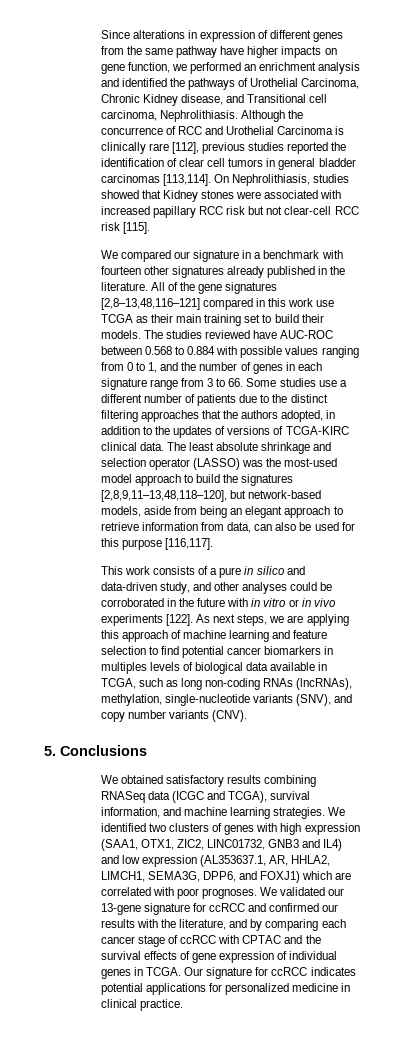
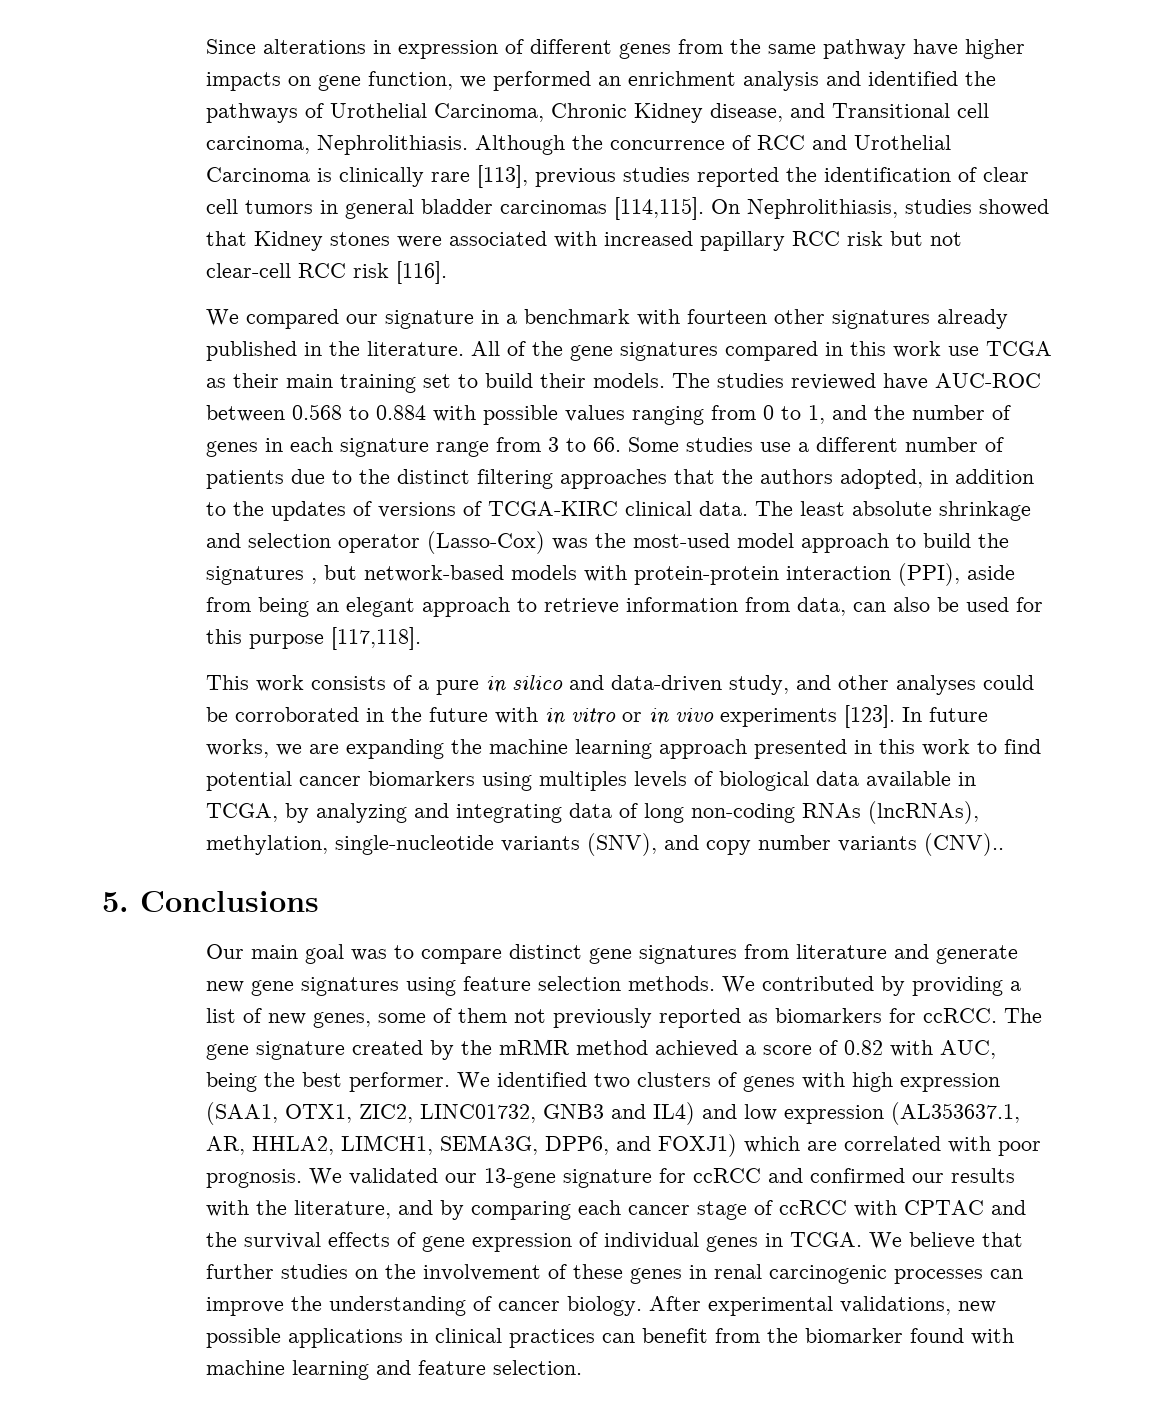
- Although the concurrence of RCC and Urothelial Carcinoma is clinically rare [112], previous studies reported the identification of clear cell tumors in general bladder carcinomas [113,114].
+ Although the concurrence of RCC and Urothelial Carcinoma is clinically rare [113], previous studies reported the identification of clear cell tumors in general bladder carcinomas [114,115].
- On Nephrolithiasis, studies showed that Kidney stones were associated with increased papillary RCC risk but not clear-cell RCC risk [115].
+ On Nephrolithiasis, studies showed that Kidney stones were associated with increased papillary RCC risk but not clear-cell RCC risk [116].
- All of the gene signatures [2,8–13,48,116–121] compared in this work use TCGA as their main training set to build their models.
+ All of the gene signatures compared in this work use TCGA as their main training set to build their models.
- The least absolute shrinkage and selection operator (LASSO) was the most-used model approach to build the signatures [2,8,9,11–13,48,118–120], but network-based models, aside from being an elegant approach to retrieve information from data, can also be used for this purpose [116,117].
+ The least absolute shrinkage and selection operator (Lasso-Cox) was the most-used model approach to build the signatures , but network-based models with protein-protein interaction (PPI), aside from being an elegant approach to retrieve information from data, can also be used for this purpose [117,118].
- This work consists of a pure in silico and data-driven study, and other analyses could be corroborated in the future with in vitro or in vivo experiments [122]. As next steps, we are applying this approach of machine learning and feature selection to find potential cancer biomarkers in multiples levels of biological data available in TCGA, such as long non-coding RNAs (lncRNAs), methylation, single-nucleotide variants (SNV), and copy number variants (CNV).
+ This work consists of a pure in silico and data-driven study, and other analyses could be corroborated in the future with in vitro or in vivo experiments [123]. In future works, we are expanding the machine learning approach presented in this work to find potential cancer biomarkers using multiples levels of biological data available in TCGA, by analyzing and integrating data of long non-coding RNAs (lncRNAs), methylation, single-nucleotide variants (SNV), and copy number variants (CNV)..
- We obtained satisfactory results combining RNASeq data (ICGC and TCGA), survival information, and machine learning strategies.
+ Our main goal was to compare distinct gene signatures from literature and generate new gene signatures using feature selection methods. We contributed by providing a list of new genes, some of them not previously reported as biomarkers for ccRCC. The gene signature created by the mRMR method achieved a score of 0.82 with AUC, being the best performer.
- We identified two clusters of genes with high expression (SAA1, OTX1, ZIC2, LINC01732, GNB3 and IL4) and low expression (AL353637.1, AR, HHLA2, LIMCH1, SEMA3G, DPP6, and FOXJ1) which are correlated with poor prognoses.
+ We identified two clusters of genes with high expression (SAA1, OTX1, ZIC2, LINC01732, GNB3 and IL4) and low expression (AL353637.1, AR, HHLA2, LIMCH1, SEMA3G, DPP6, and FOXJ1) which are correlated with poor prognosis.
- Our signature for ccRCC indicates potential applications for personalized medicine in clinical practice.
+ We believe that further studies on the involvement of these genes in renal carcinogenic processes can improve the understanding of cancer biology. After experimental validations, new possible applications in clinical practices can benefit from the biomarker found with machine learning and feature selection.

